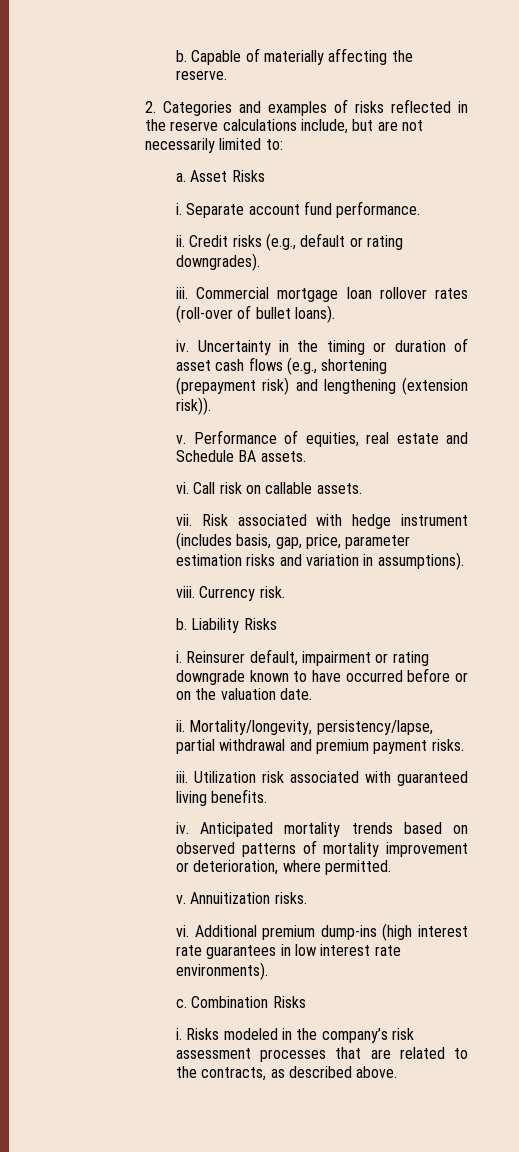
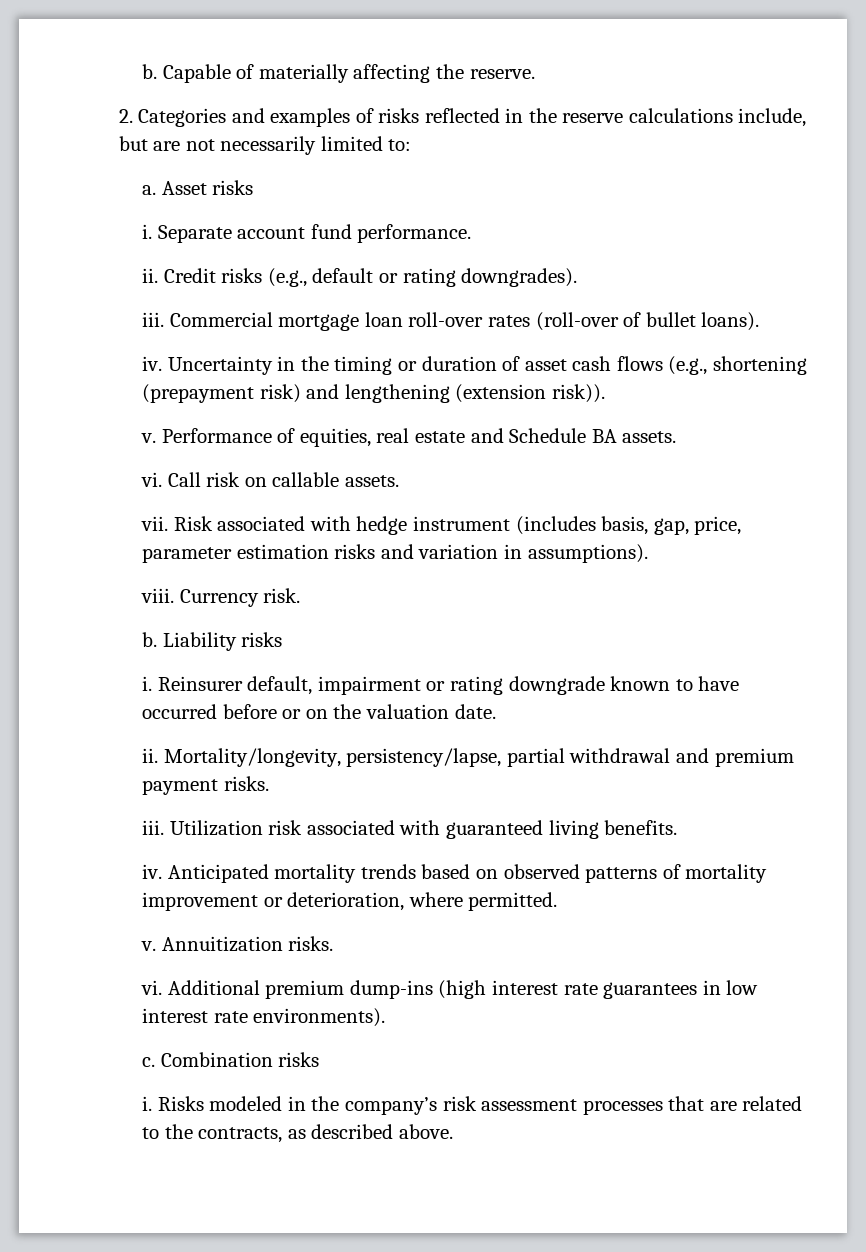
- Asset Risks
+ Asset risks
- Commercial mortgage loan rollover rates (roll-over of bullet loans).
+ Commercial mortgage loan roll-over rates (roll-over of bullet loans).
- Liability Risks
+ Liability risks
- Combination Risks
+ Combination risks

